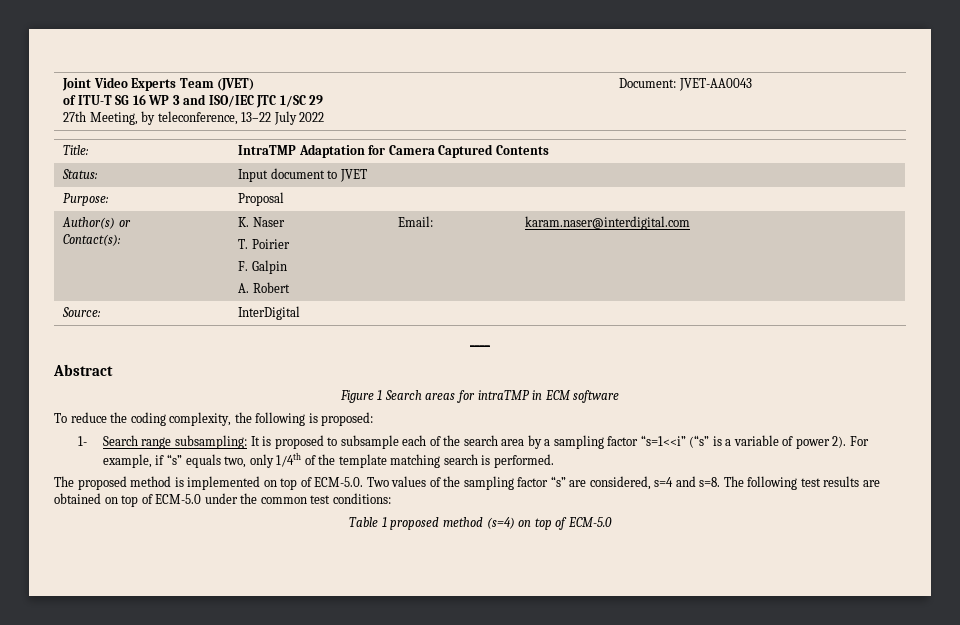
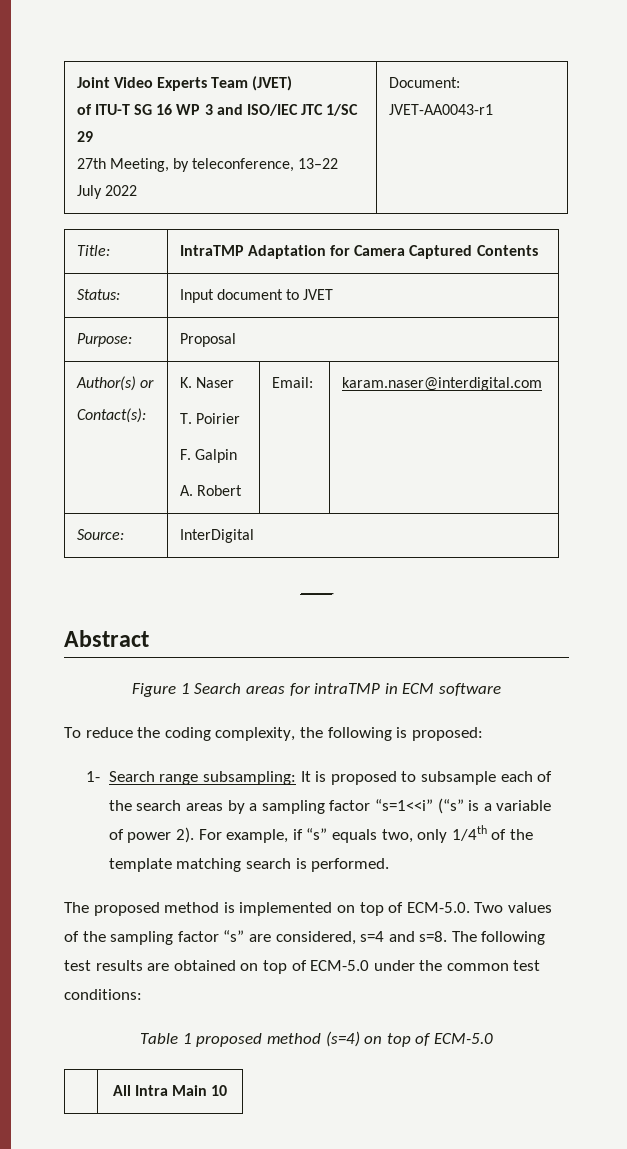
  Joint Video Experts Team (JVET)
  of ITU-T SG 16 WP 3 and ISO/IEC JTC 1/SC 29
- 27th Meeting, by teleconference, 13–22 July 2022 | Document: JVET-AA0043
+ 27th Meeting, by teleconference, 13–22 July 2022 | Document: JVET-AA0043-r1
- 1- Search range subsampling: It is proposed to subsample each of the search area by a sampling factor “s=1<<i” (“s” is a variable of power 2).
+ 1- Search range subsampling: It is proposed to subsample each of the search areas by a sampling factor “s=1<<i” (“s” is a variable of power 2).
+ | All Intra Main 10

